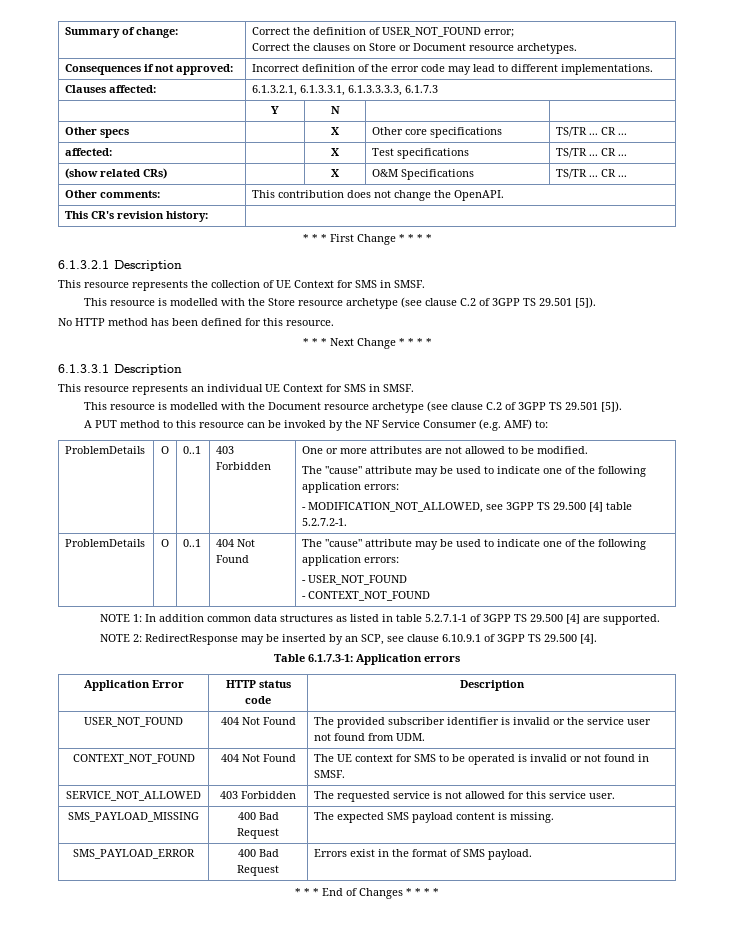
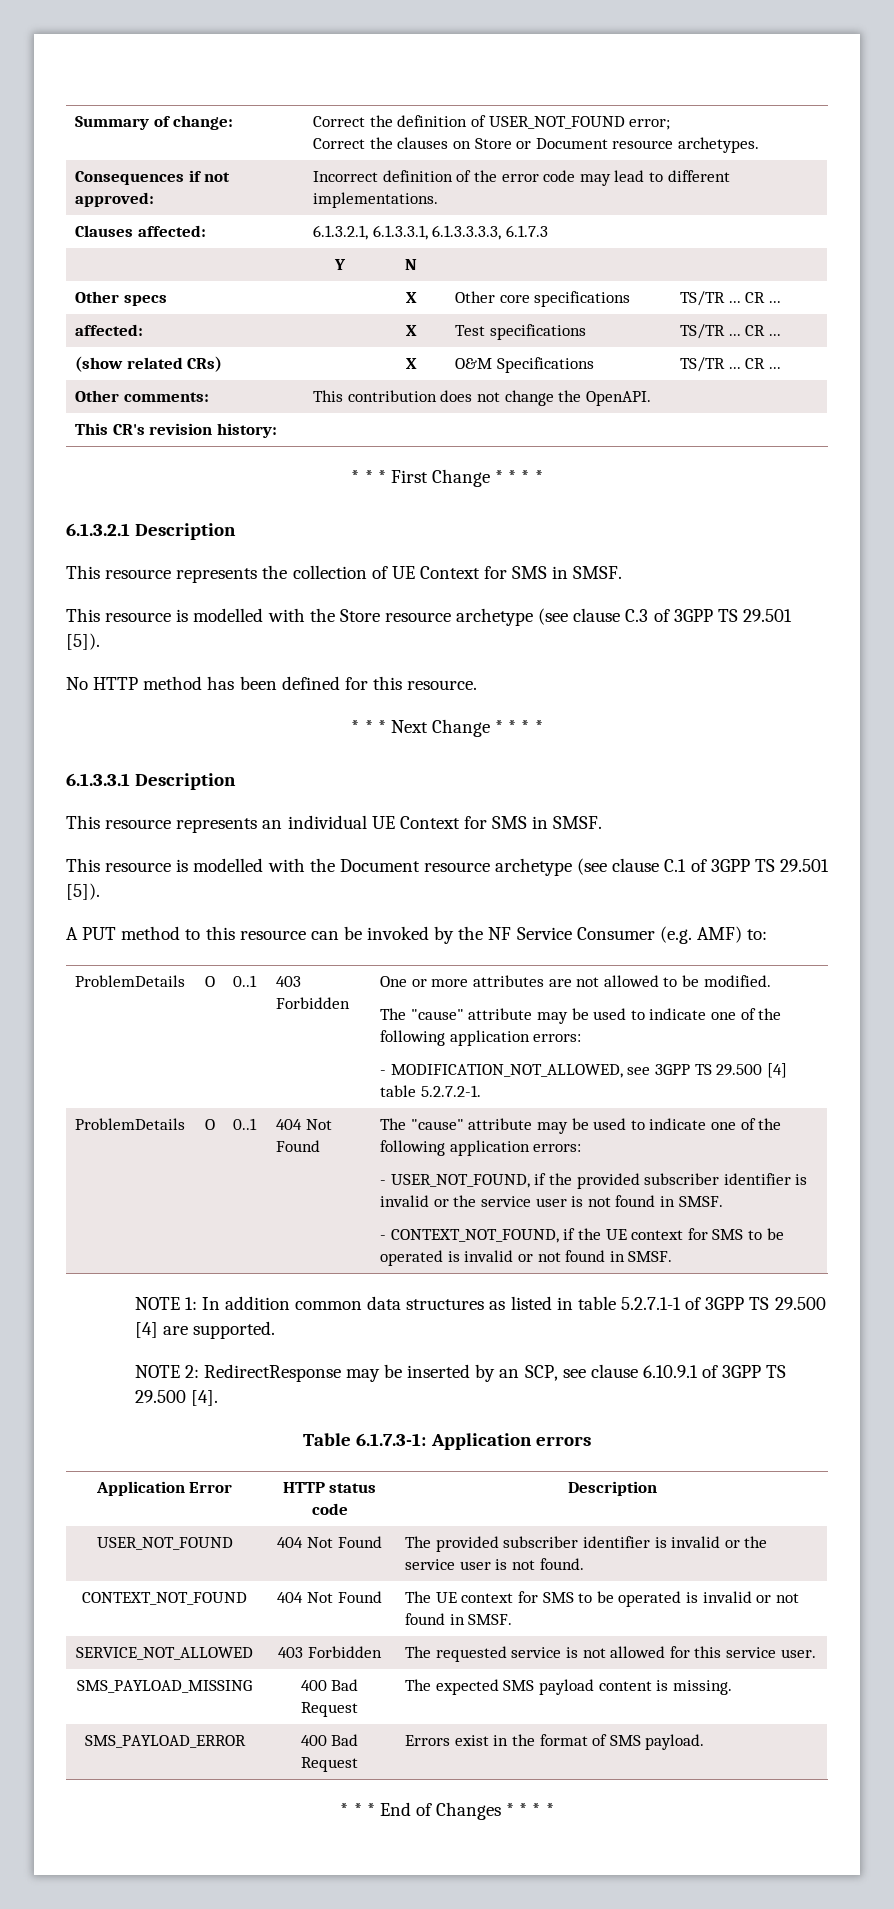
- This resource is modelled with the Store resource archetype (see clause C.2 of 3GPP TS 29.501 [5]).
+ This resource is modelled with the Store resource archetype (see clause C.3 of 3GPP TS 29.501 [5]).
- This resource is modelled with the Document resource archetype (see clause C.2 of 3GPP TS 29.501 [5]).
+ This resource is modelled with the Document resource archetype (see clause C.1 of 3GPP TS 29.501 [5]).
- - USER_NOT_FOUND
- - CONTEXT_NOT_FOUND
+ - USER_NOT_FOUND, if the provided subscriber identifier is invalid or the service user is not found in SMSF.
+ - CONTEXT_NOT_FOUND, if the UE context for SMS to be operated is invalid or not found in SMSF.
- USER_NOT_FOUND | 404 Not Found | The provided subscriber identifier is invalid or the service user not found from UDM.
+ USER_NOT_FOUND | 404 Not Found | The provided subscriber identifier is invalid or the service user is not found.

